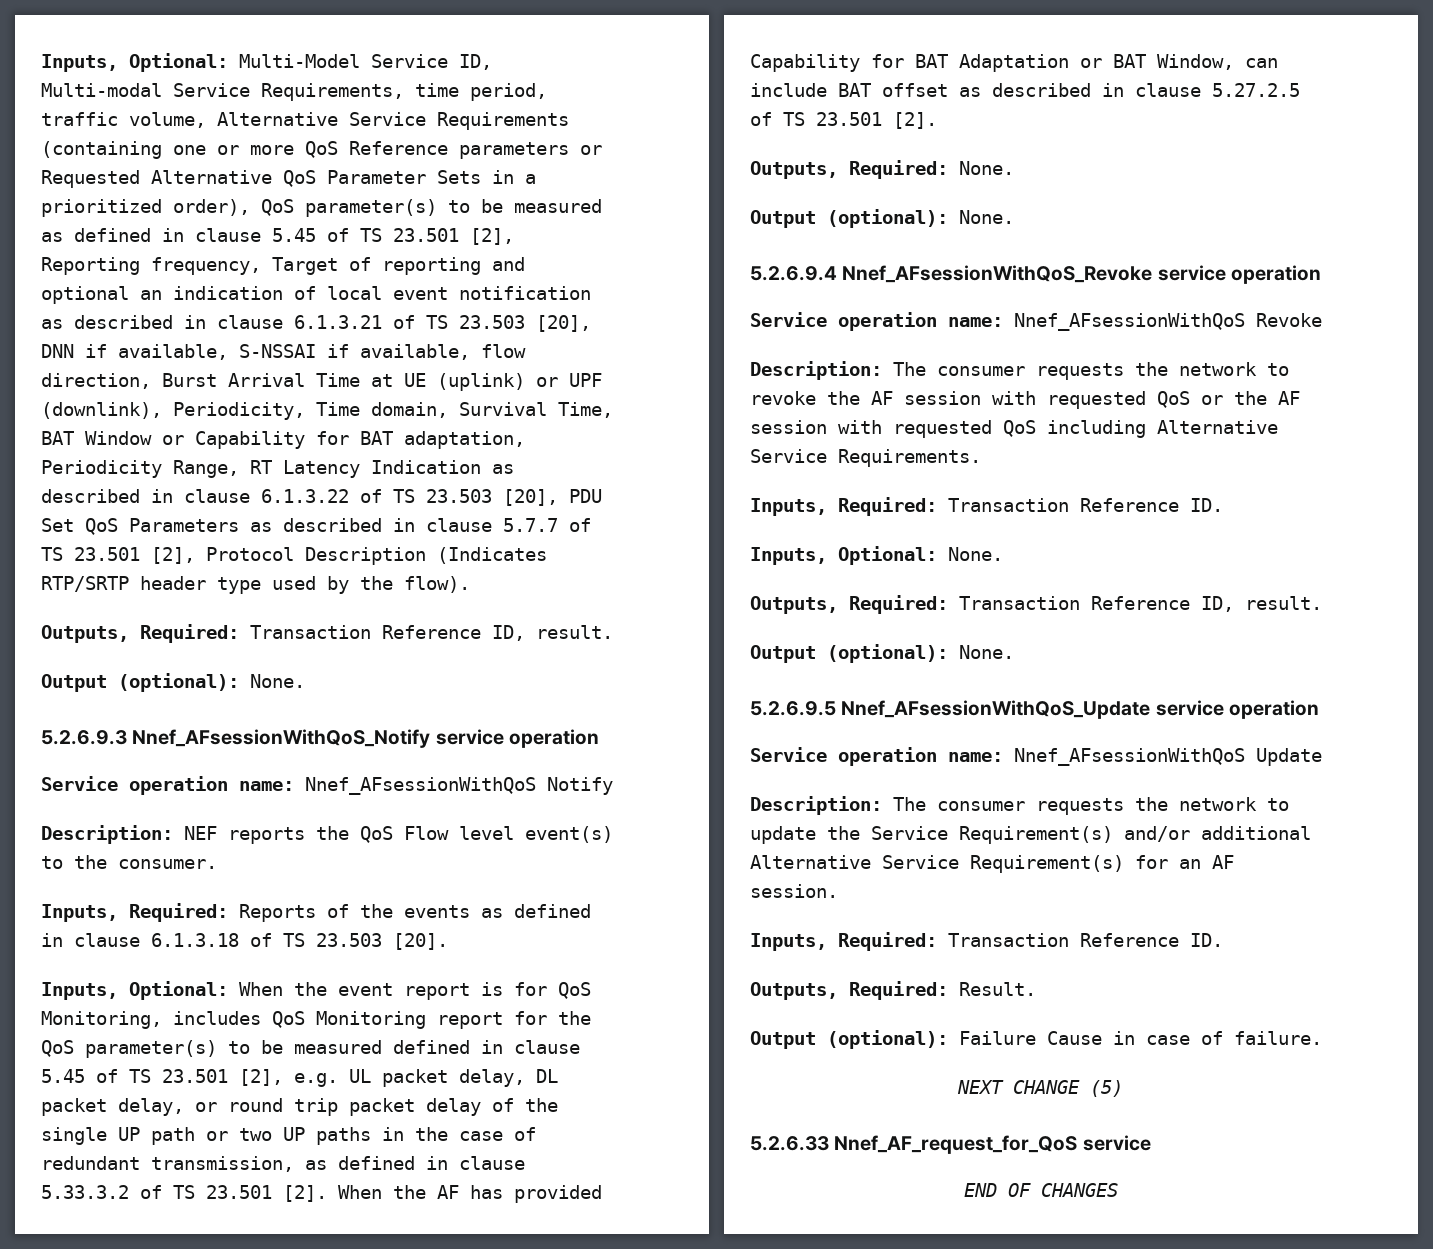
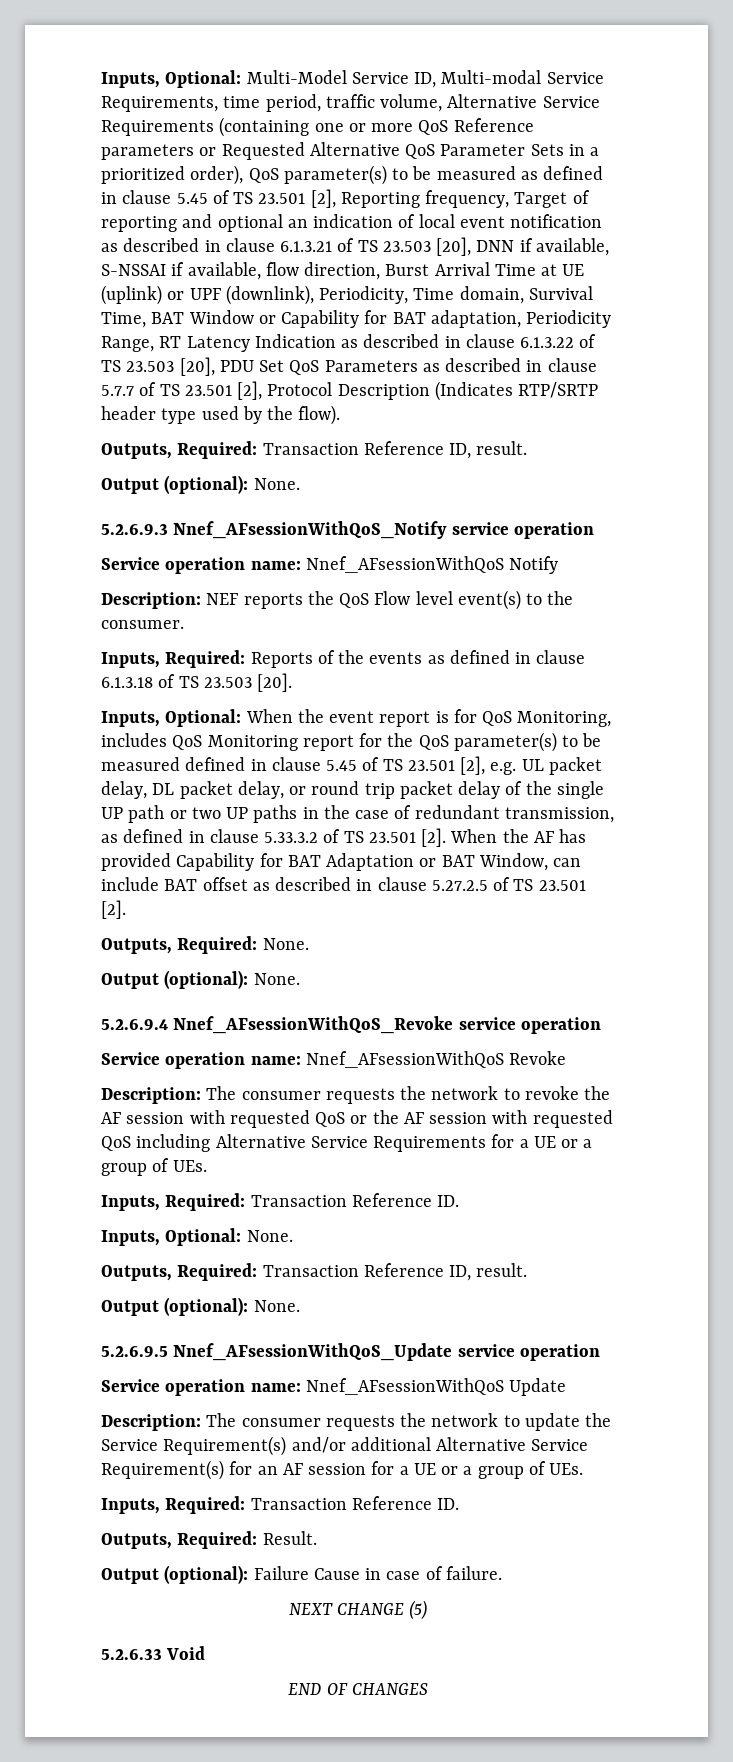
- Description: The consumer requests the network to revoke the AF session with requested QoS or the AF session with requested QoS including Alternative Service Requirements.
+ Description: The consumer requests the network to revoke the AF session with requested QoS or the AF session with requested QoS including Alternative Service Requirements for a UE or a group of UEs.
- Description: The consumer requests the network to update the Service Requirement(s) and/or additional Alternative Service Requirement(s) for an AF session.
+ Description: The consumer requests the network to update the Service Requirement(s) and/or additional Alternative Service Requirement(s) for an AF session for a UE or a group of UEs.
- 5.2.6.33 Nnef_AF_request_for_QoS service
+ 5.2.6.33 Void

